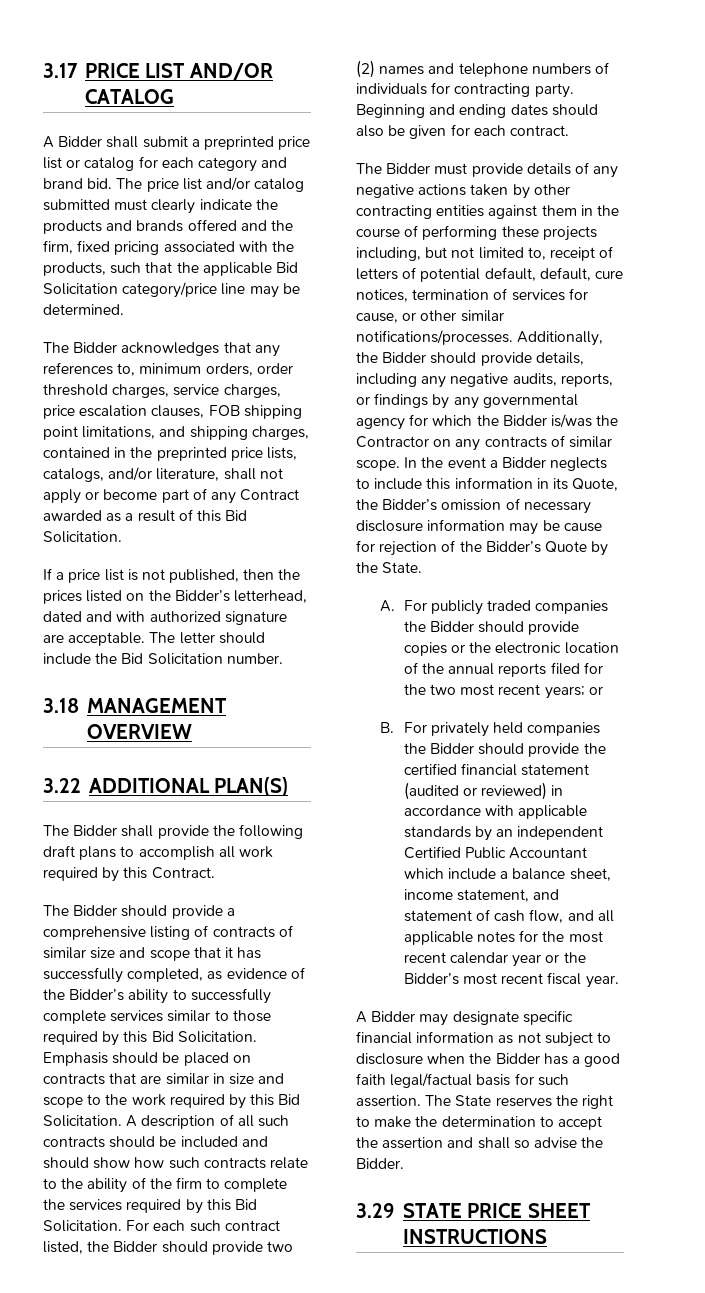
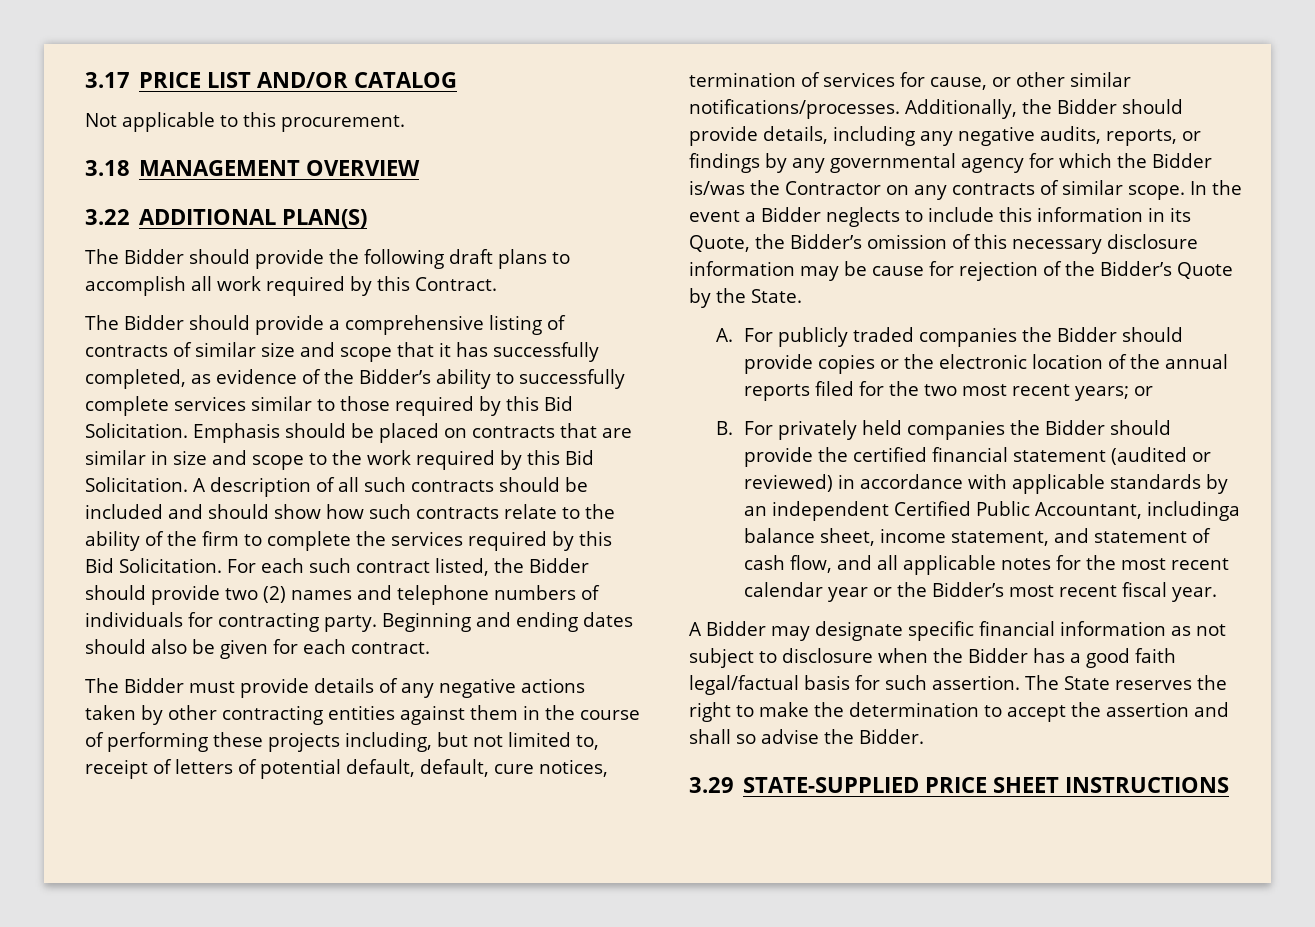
- A Bidder shall submit a preprinted price list or catalog for each category and brand bid. The price list and/or catalog submitted must clearly indicate the products and brands offered and the firm, fixed pricing associated with the products, such that the applicable Bid Solicitation category/price line may be determined.
- The Bidder acknowledges that any references to, minimum orders, order threshold charges, service charges, price escalation clauses, FOB shipping point limitations, and shipping charges, contained in the preprinted price lists, catalogs, and/or literature, shall not apply or become part of any Contract awarded as a result of this Bid Solicitation.
- If a price list is not published, then the prices listed on the Bidder’s letterhead, dated and with authorized signature are acceptable. The letter should include the Bid Solicitation number.
+ Not applicable to this procurement.
- The Bidder shall provide the following draft plans to accomplish all work required by this Contract.
+ The Bidder should provide the following draft plans to accomplish all work required by this Contract.
- In the event a Bidder neglects to include this information in its Quote, the Bidder’s omission of necessary disclosure information may be cause for rejection of the Bidder’s Quote by the State.
+ In the event a Bidder neglects to include this information in its Quote, the Bidder’s omission of this necessary disclosure information may be cause for rejection of the Bidder’s Quote by the State.
- B. For privately held companies the Bidder should provide the certified financial statement (audited or reviewed) in accordance with applicable standards by an independent Certified Public Accountant which include a balance sheet, income statement, and statement of cash flow, and all applicable notes for the most recent calendar year or the Bidder’s most recent fiscal year.
+ B. For privately held companies the Bidder should provide the certified financial statement (audited or reviewed) in accordance with applicable standards by an independent Certified Public Accountant, includinga balance sheet, income statement, and statement of cash flow, and all applicable notes for the most recent calendar year or the Bidder’s most recent fiscal year.
- 3.29 STATE PRICE SHEET INSTRUCTIONS
+ 3.29 STATE-SUPPLIED PRICE SHEET INSTRUCTIONS

